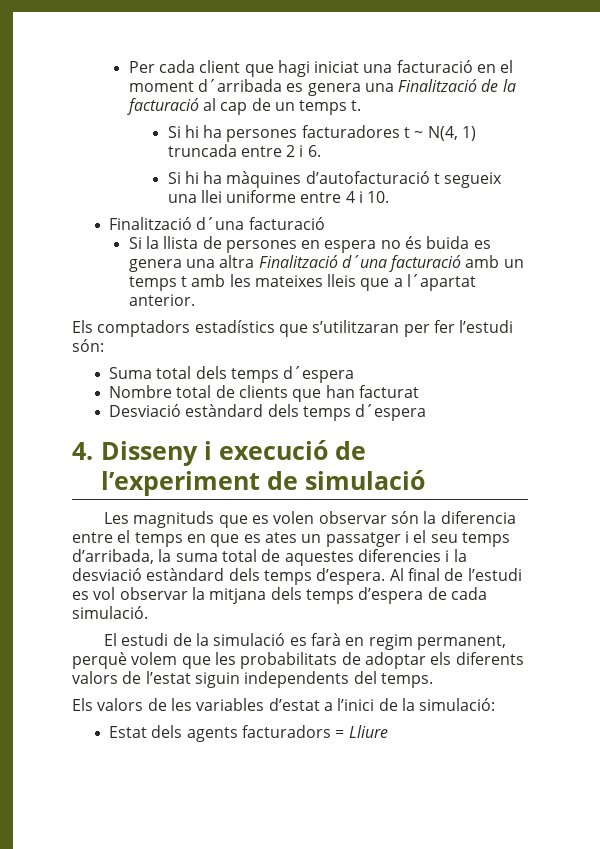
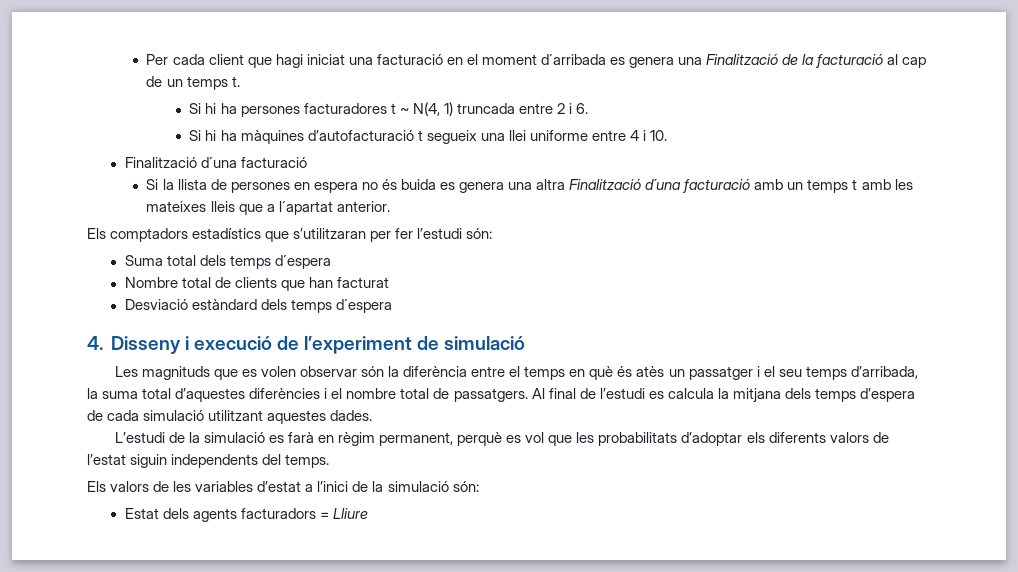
- Les magnituds que es volen observar són la diferencia entre el temps en que es ates un passatger i el seu temps d’arribada, la suma total de aquestes diferencies i la desviació estàndard dels temps d’espera.
+ Les magnituds que es volen observar són la diferència entre el temps en què és atès un passatger i el seu temps d’arribada, la suma total d’aquestes diferències i el nombre total de passatgers.
- Al final de l’estudi es vol observar la mitjana dels temps d’espera de cada simulació.
- El estudi de la simulació es farà en regim permanent, perquè volem que les probabilitats de adoptar els diferents valors de l’estat siguin independents del temps.
+ Al final de l’estudi es calcula la mitjana dels temps d’espera de cada simulació utilitzant aquestes dades.
+ L’estudi de la simulació es farà en règim permanent, perquè es vol que les probabilitats d’adoptar els diferents valors de l’estat siguin independents del temps.
- Els valors de les variables d’estat a l’inici de la simulació:
+ Els valors de les variables d’estat a l’inici de la simulació són:

